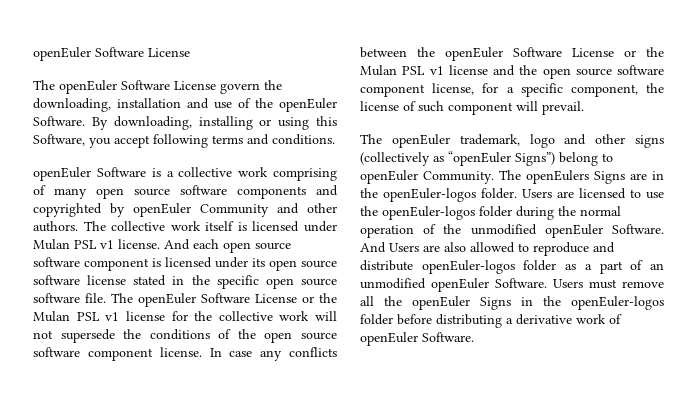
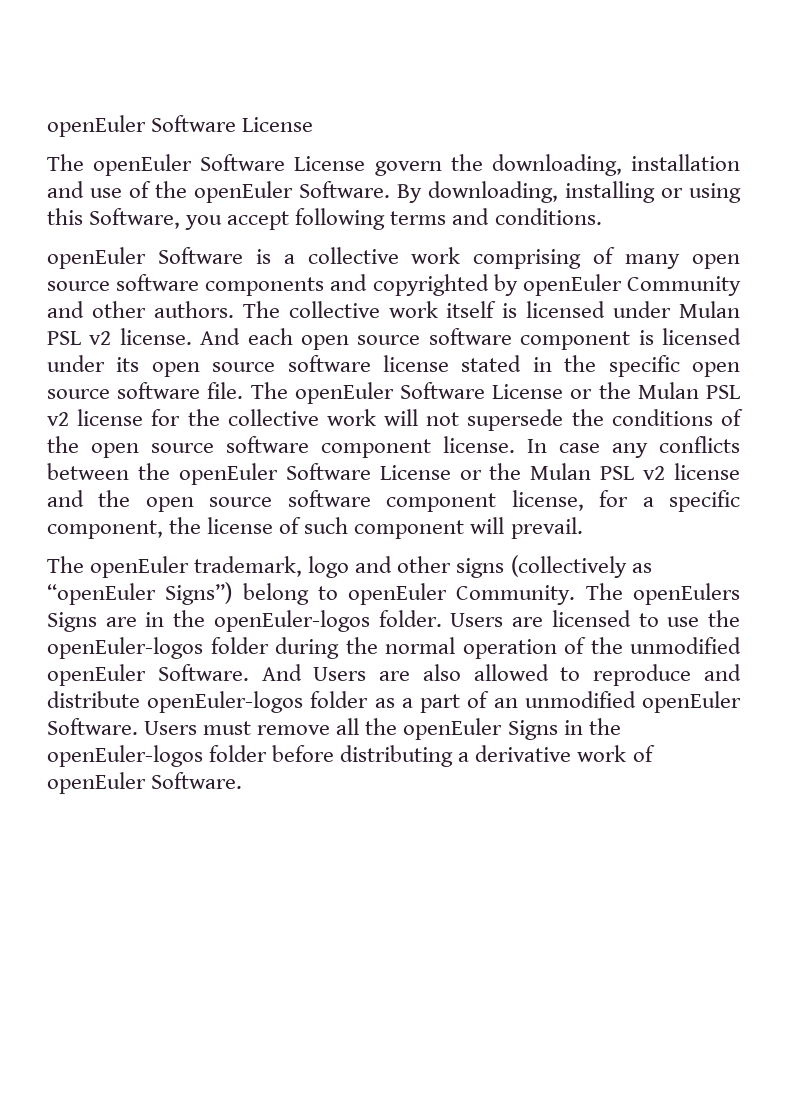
- The collective work itself is licensed under Mulan PSL v1 license.
+ The collective work itself is licensed under Mulan PSL v2 license.
- The openEuler Software License or the Mulan PSL v1 license for the collective work will not supersede the conditions of the open source software component license.
+ The openEuler Software License or the Mulan PSL v2 license for the collective work will not supersede the conditions of the open source software component license.
- In case any conflicts between the openEuler Software License or the Mulan PSL v1 license and the open source software component license, for a specific component, the license of such component will prevail.
+ In case any conflicts between the openEuler Software License or the Mulan PSL v2 license and the open source software component license, for a specific component, the license of such component will prevail.

